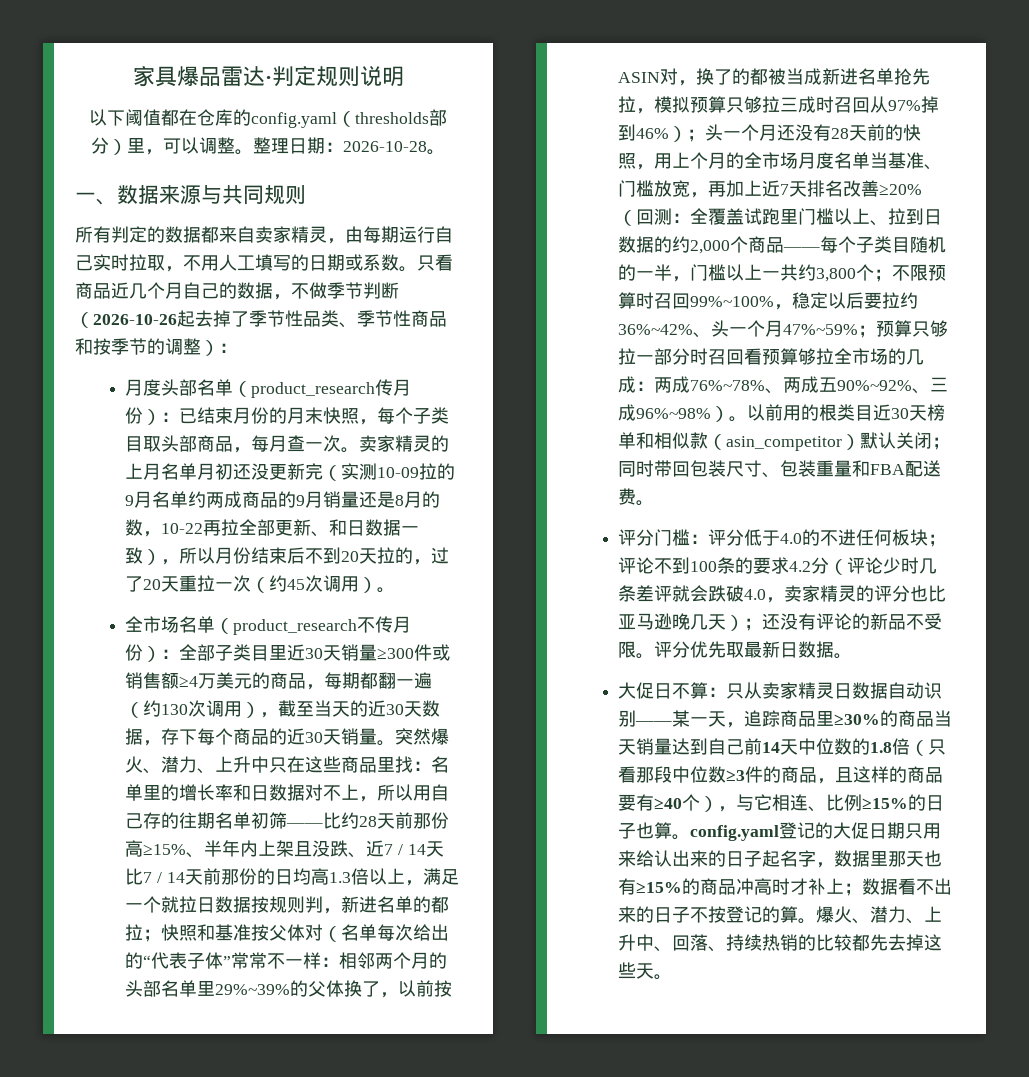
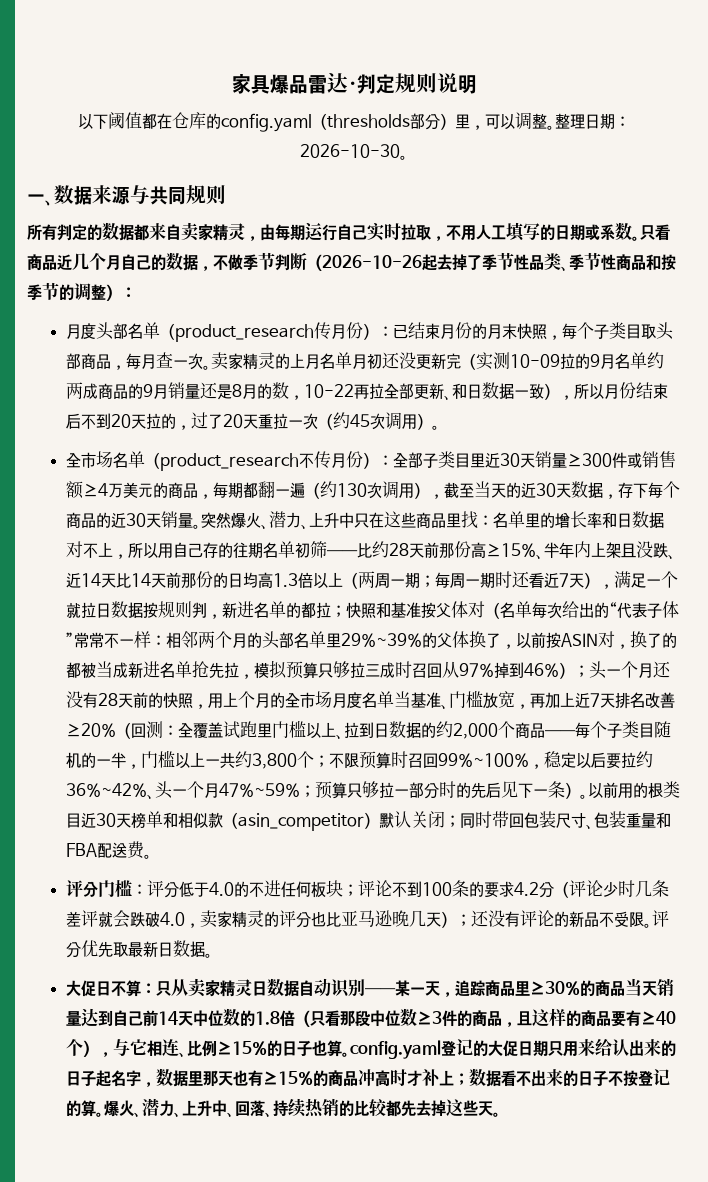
- 整理日期：2026-10-28。
+ 整理日期：2026-10-30。
- 名单里的增长率和日数据对不上，所以用自己存的往期名单初筛——比约28天前那份高≥15%、半年内上架且没跌、近7 / 14天比7 / 14天前那份的日均高1.3倍以上，满足一个就拉日数据按规则判，新进名单的都拉；
+ 名单里的增长率和日数据对不上，所以用自己存的往期名单初筛——比约28天前那份高≥15%、半年内上架且没跌、近14天比14天前那份的日均高1.3倍以上（两周一期；每周一期时还看近7天），满足一个就拉日数据按规则判，新进名单的都拉；
- 预算只够拉一部分时召回看预算够拉全市场的几成：两成76%~78%、两成五90%~92%、三成96%~98%）。
+ 预算只够拉一部分时的先后见下一条）。

